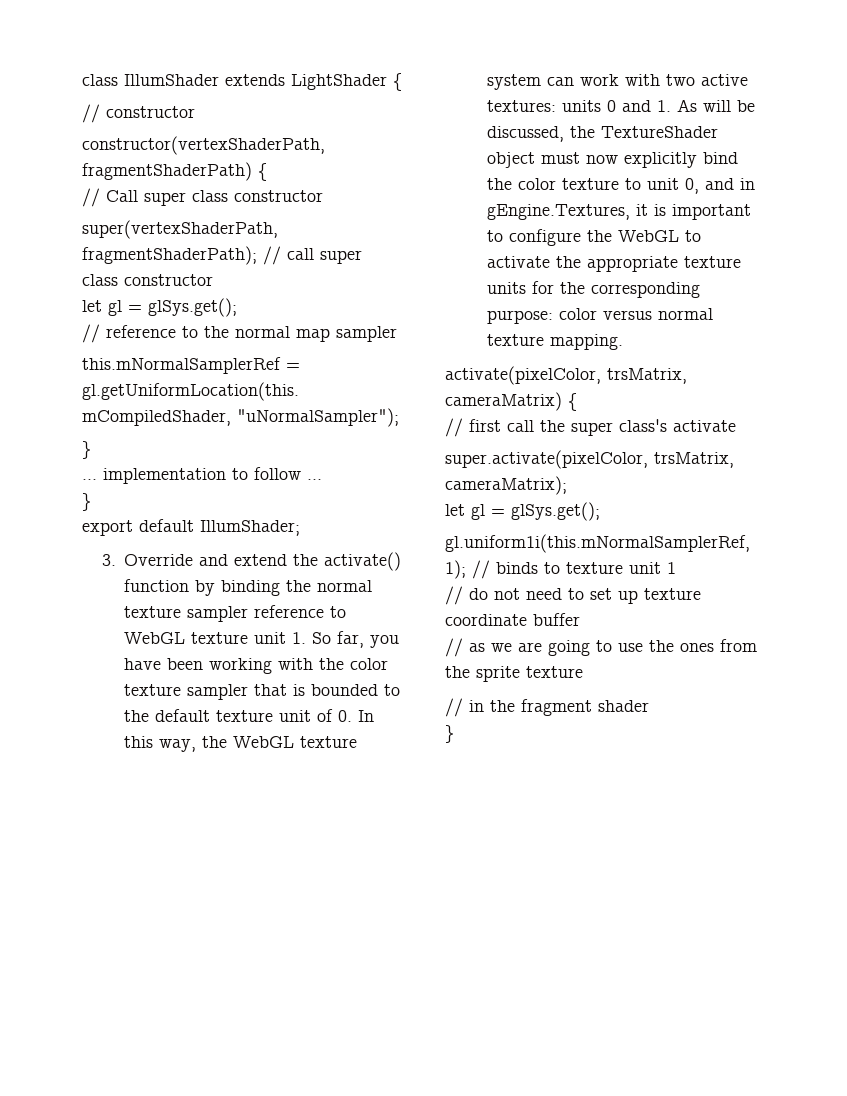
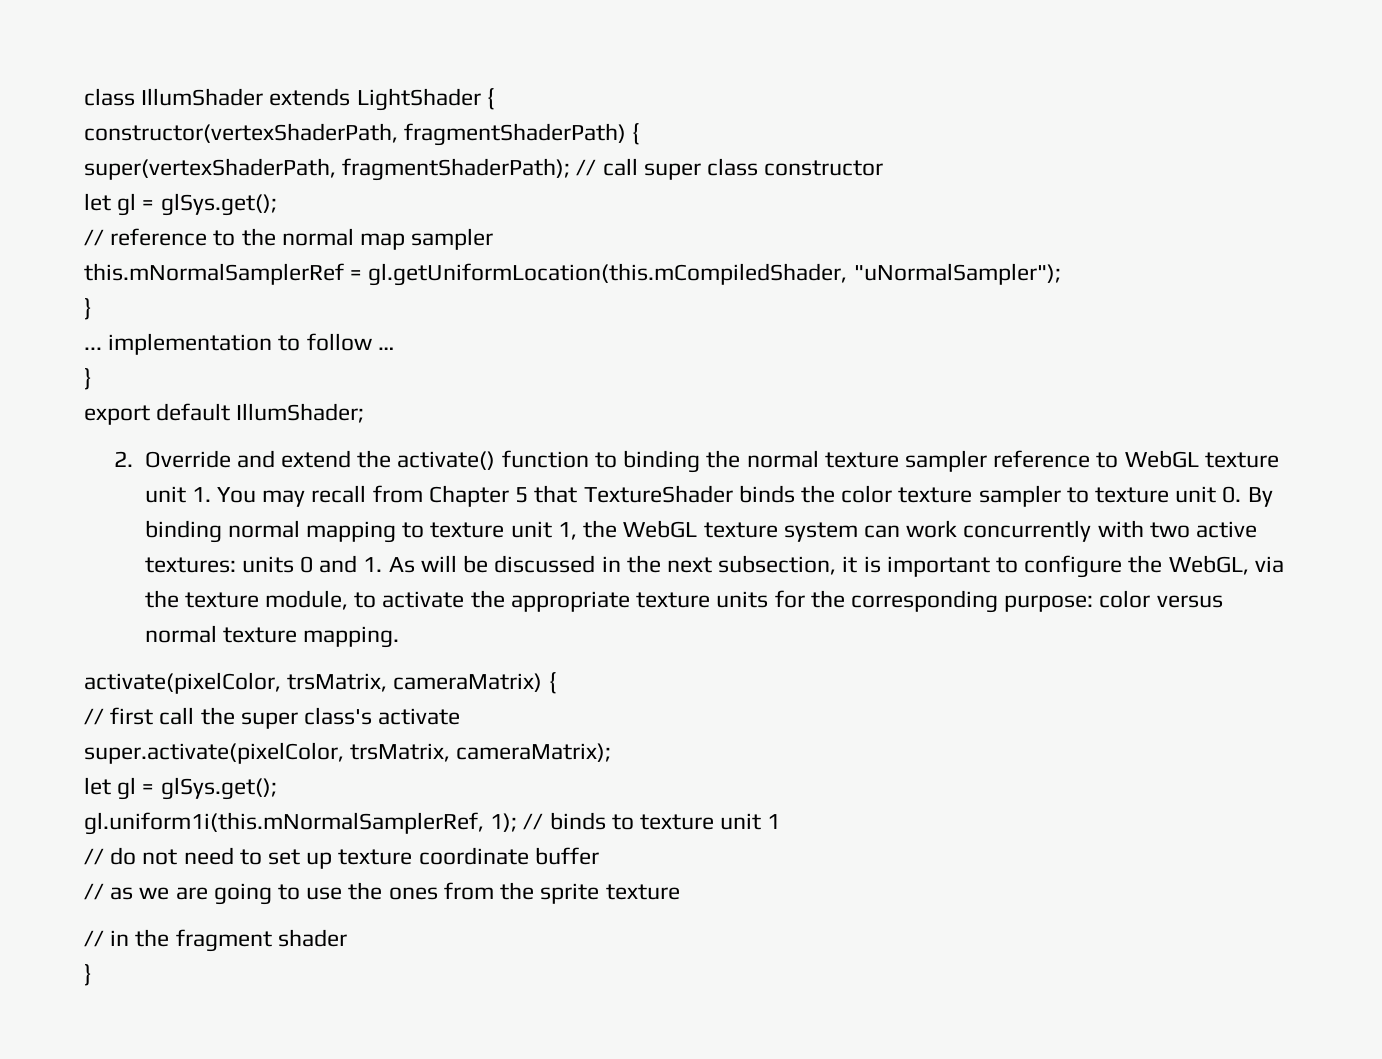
- // constructor
- // Call super class constructor
- 3. Override and extend the activate() function by binding the normal texture sampler reference to WebGL texture unit 1. So far, you have been working with the color texture sampler that is bounded to the default texture unit of 0. In this way, the WebGL texture system can work with two active textures: units 0 and 1. As will be discussed, the TextureShader object must now explicitly bind the color texture to unit 0, and in gEngine.Textures, it is important to configure the WebGL to activate the appropriate texture units for the corresponding purpose: color versus normal texture mapping.
+ 2. Override and extend the activate() function to binding the normal texture sampler reference to WebGL texture unit 1. You may recall from Chapter 5 that TextureShader binds the color texture sampler to texture unit 0. By binding normal mapping to texture unit 1, the WebGL texture system can work concurrently with two active textures: units 0 and 1. As will be discussed in the next subsection, it is important to configure the WebGL, via the texture module, to activate the appropriate texture units for the corresponding purpose: color versus normal texture mapping.

